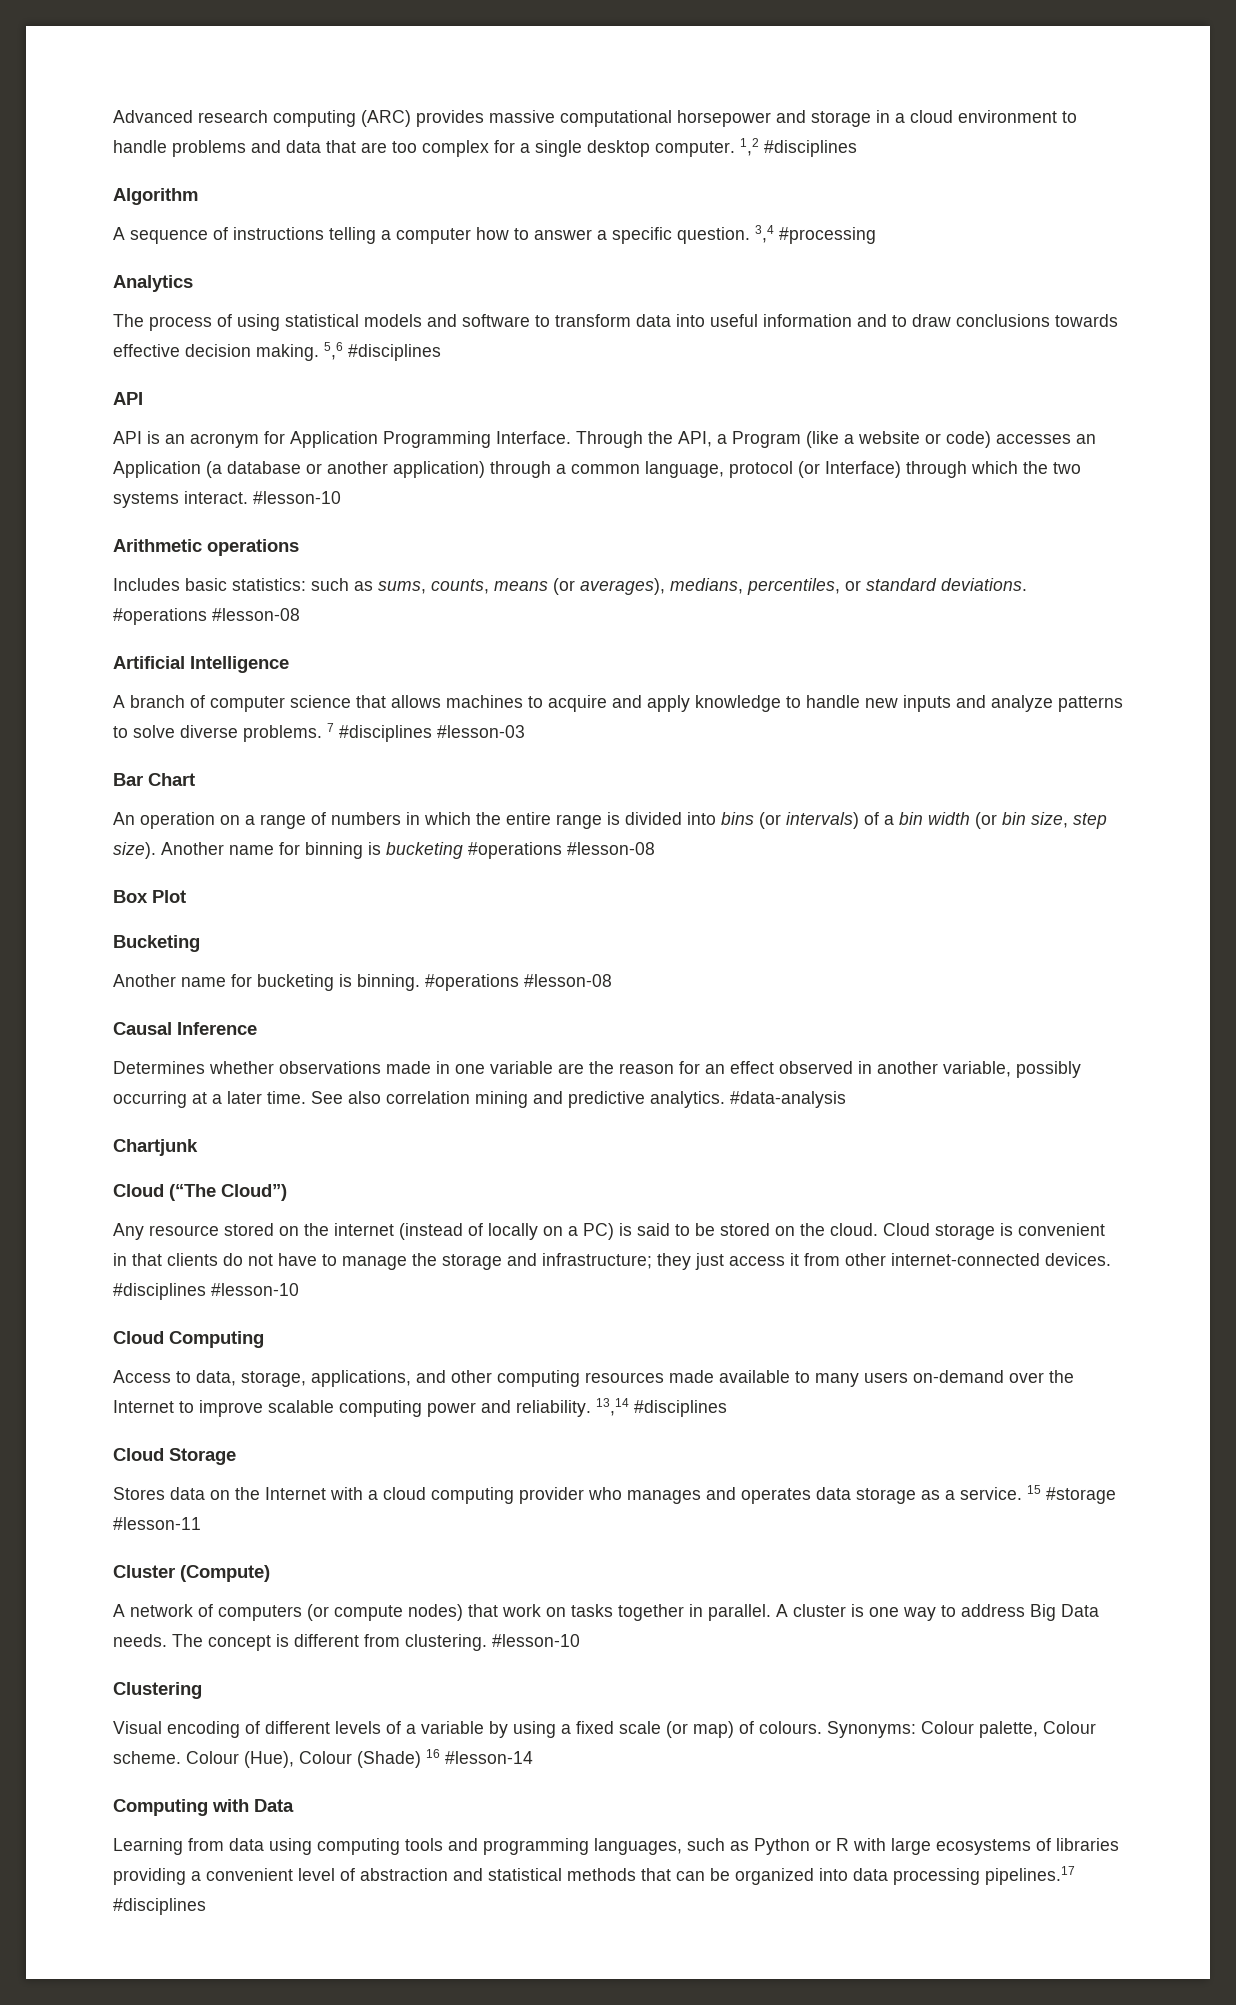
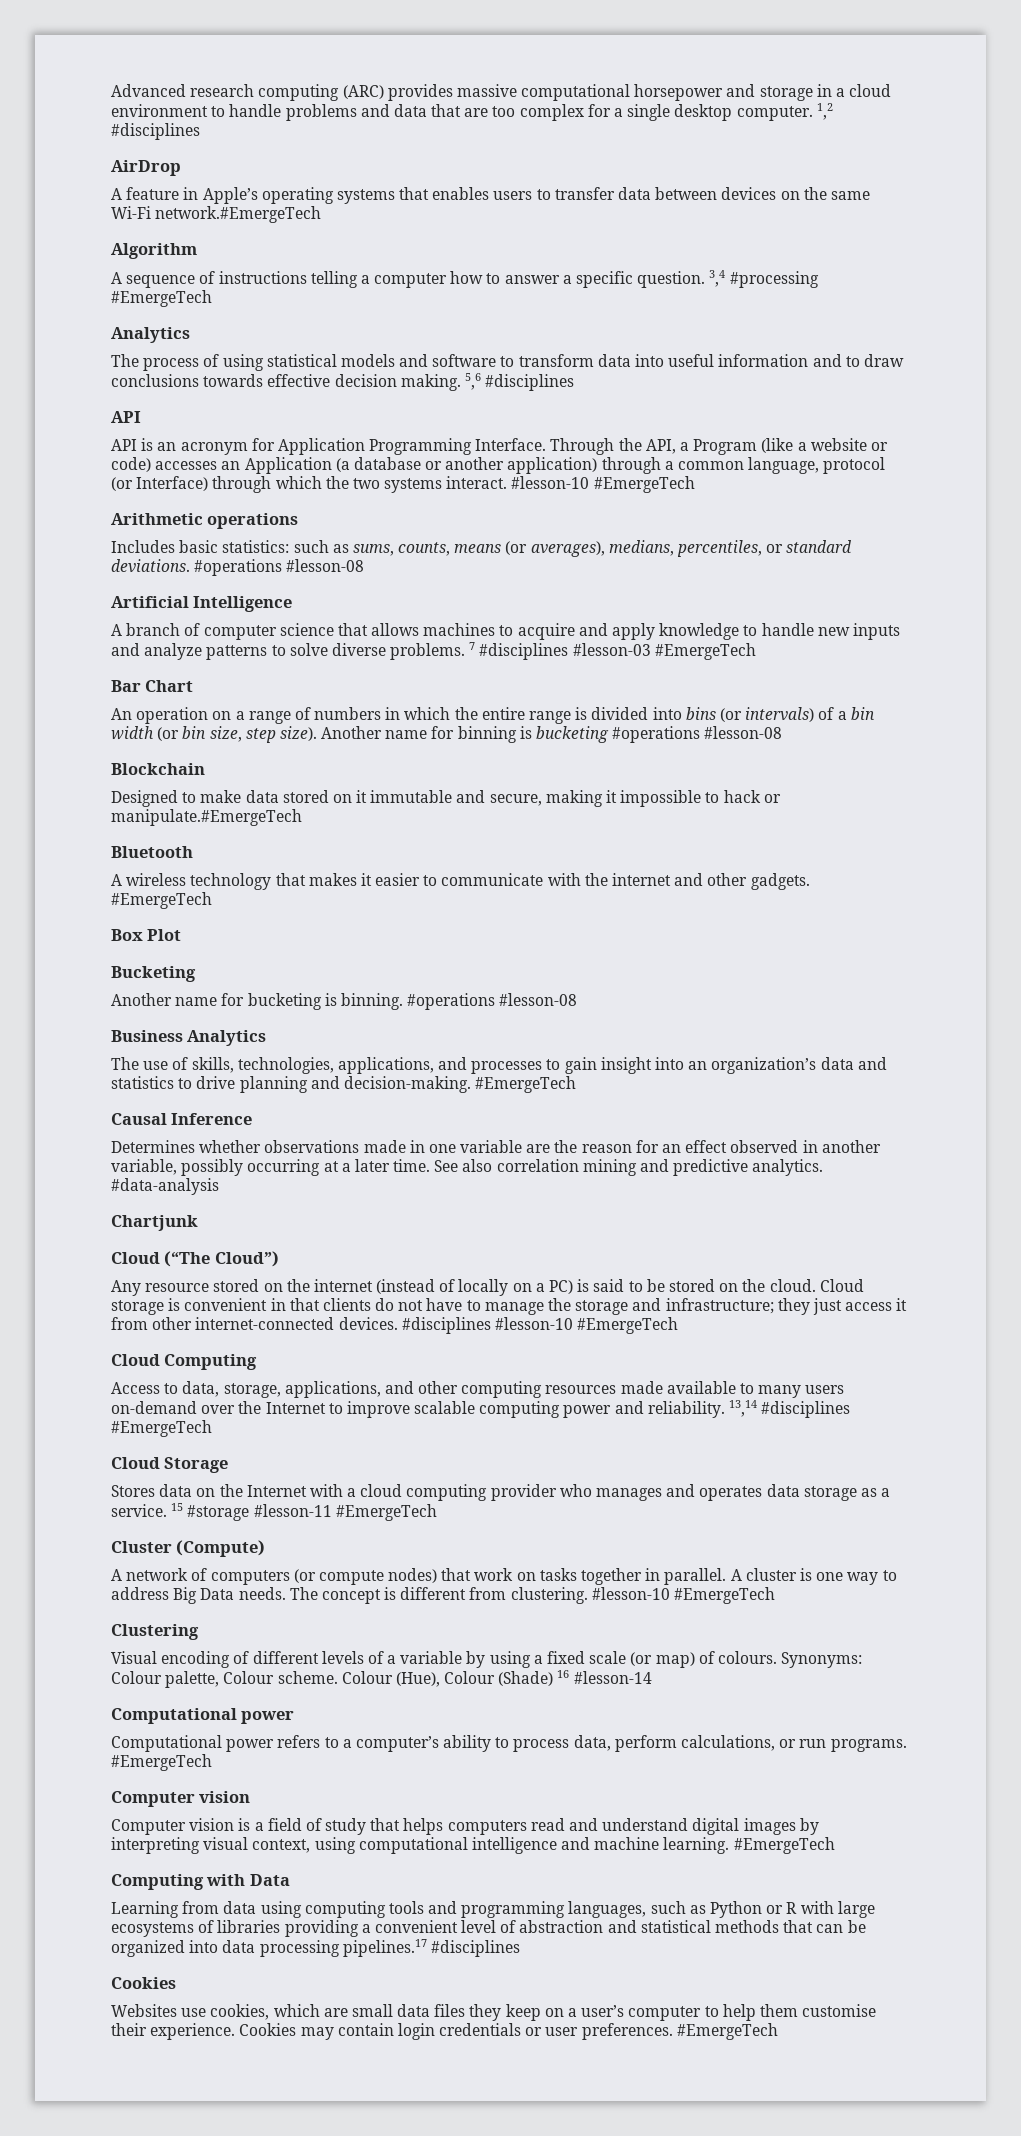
+ AirDrop
+ A feature in Apple’s operating systems that enables users to transfer data between devices on the same Wi-Fi network.#EmergeTech
- 3,4 #processing
+ 3,4 #processing #EmergeTech
- Through the API, a Program (like a website or code) accesses an Application (a database or another application) through a common language, protocol (or Interface) through which the two systems interact. #lesson-10
+ Through the API, a Program (like a website or code) accesses an Application (a database or another application) through a common language, protocol (or Interface) through which the two systems interact. #lesson-10 #EmergeTech
- 7 #disciplines #lesson-03
+ 7 #disciplines #lesson-03 #EmergeTech
+ Blockchain
+ Designed to make data stored on it immutable and secure, making it impossible to hack or manipulate.#EmergeTech
+ Bluetooth
+ A wireless technology that makes it easier to communicate with the internet and other gadgets. #EmergeTech
+ Business Analytics
+ The use of skills, technologies, applications, and processes to gain insight into an organization’s data and statistics to drive planning and decision-making. #EmergeTech
- #disciplines #lesson-10
+ #disciplines #lesson-10 #EmergeTech
- 13,14 #disciplines
+ 13,14 #disciplines #EmergeTech
- 15 #storage #lesson-11
+ 15 #storage #lesson-11 #EmergeTech
- The concept is different from clustering. #lesson-10
+ The concept is different from clustering. #lesson-10 #EmergeTech
  Colour (Hue), Colour (Shade) 16 #lesson-14
+ Computational power
+ Computational power refers to a computer’s ability to process data, perform calculations, or run programs. #EmergeTech
+ Computer vision
+ Computer vision is a field of study that helps computers read and understand digital images by interpreting visual context, using computational intelligence and machine learning. #EmergeTech
  Learning from data using computing tools and programming languages, such as Python or R with large ecosystems of libraries providing a convenient level of abstraction and statistical methods that can be organized into data processing pipelines.17 #disciplines
+ Cookies
+ Websites use cookies, which are small data files they keep on a user’s computer to help them customise their experience. Cookies may contain login credentials or user preferences. #EmergeTech

